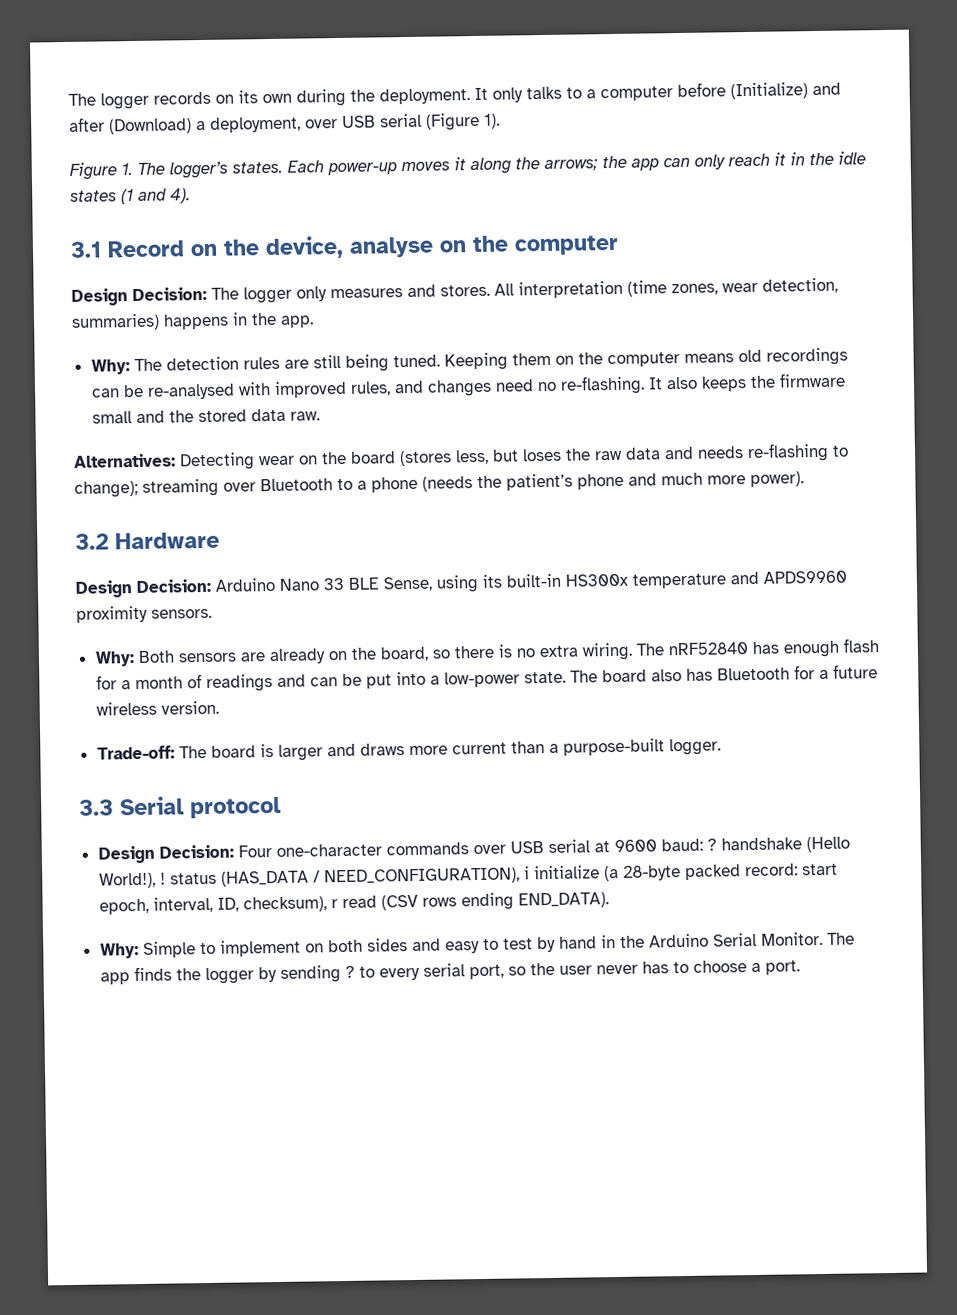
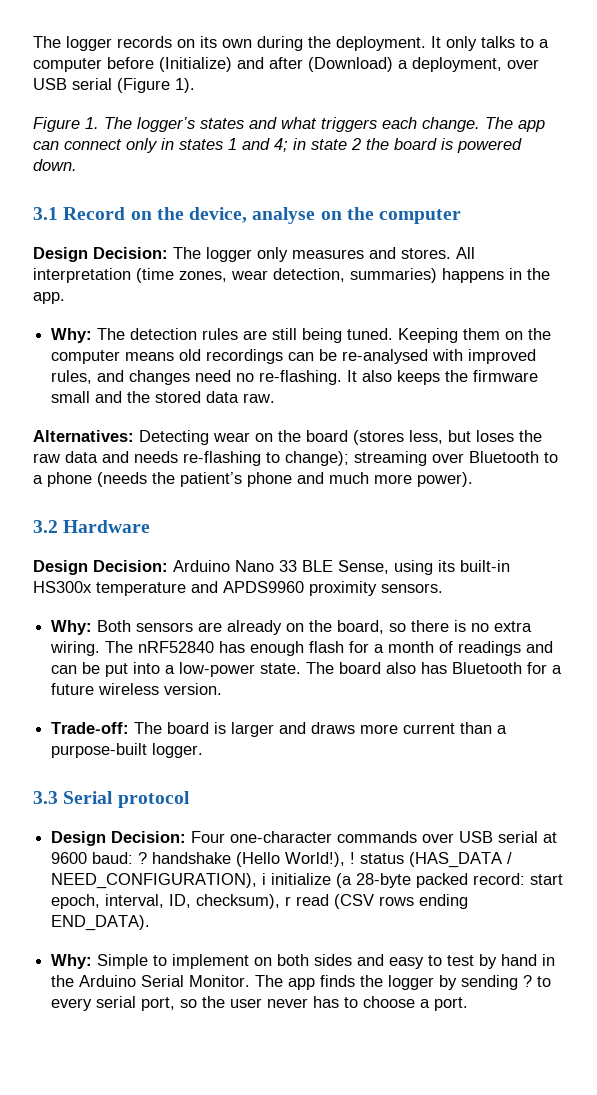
- Figure 1. The logger’s states. Each power-up moves it along the arrows; the app can only reach it in the idle states (1 and 4).
+ Figure 1. The logger’s states and what triggers each change. The app can connect only in states 1 and 4; in state 2 the board is powered down.

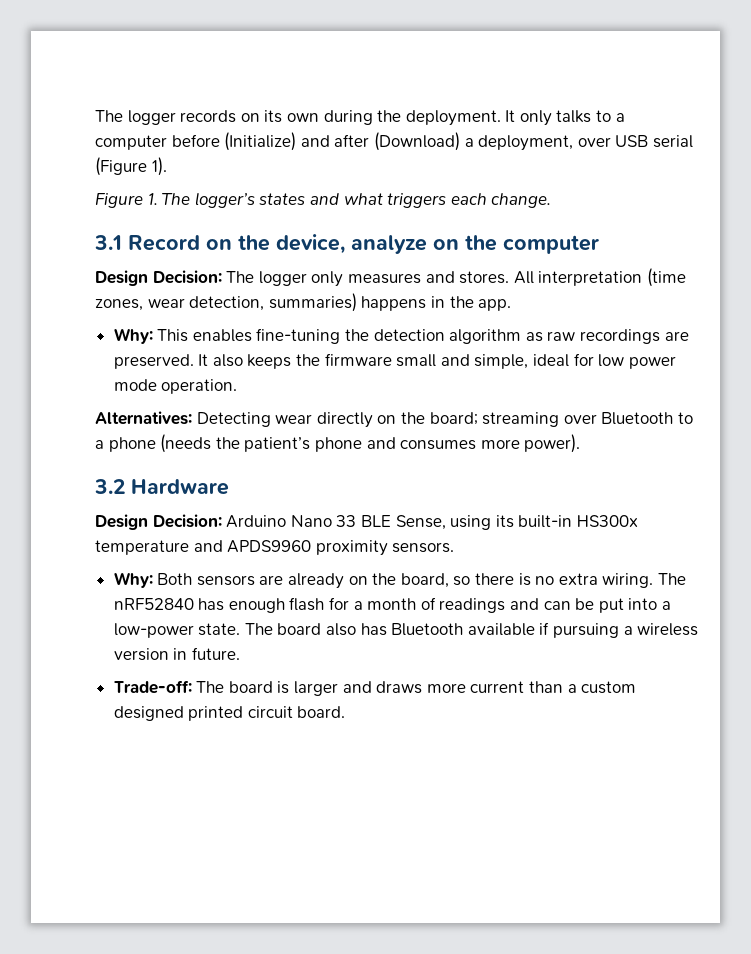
- The app can connect only in states 1 and 4; in state 2 the board is powered down.
- 3.1 Record on the device, analyse on the computer
+ 3.1 Record on the device, analyze on the computer
- Why: The detection rules are still being tuned. Keeping them on the computer means old recordings can be re-analysed with improved rules, and changes need no re-flashing.
+ Why: This enables fine-tuning the detection algorithm as raw recordings are preserved.
- It also keeps the firmware small and the stored data raw.
+ It also keeps the firmware small and simple, ideal for low power mode operation.
- Alternatives: Detecting wear on the board (stores less, but loses the raw data and needs re-flashing to change); streaming over Bluetooth to a phone (needs the patient’s phone and much more power).
+ Alternatives: Detecting wear directly on the board; streaming over Bluetooth to a phone (needs the patient’s phone and consumes more power).
- The board also has Bluetooth for a future wireless version.
+ The board also has Bluetooth available if pursuing a wireless version in future.
- Trade-off: The board is larger and draws more current than a purpose-built logger.
- 3.3 Serial protocol
- Design Decision: Four one-character commands over USB serial at 9600 baud: ? handshake (Hello World!), ! status (HAS_DATA / NEED_CONFIGURATION), i initialize (a 28-byte packed record: start epoch, interval, ID, checksum), r read (CSV rows ending END_DATA).
- Why: Simple to implement on both sides and easy to test by hand in the Arduino Serial Monitor. The app finds the logger by sending ? to every serial port, so the user never has to choose a port.
+ Trade-off: The board is larger and draws more current than a custom designed printed circuit board.

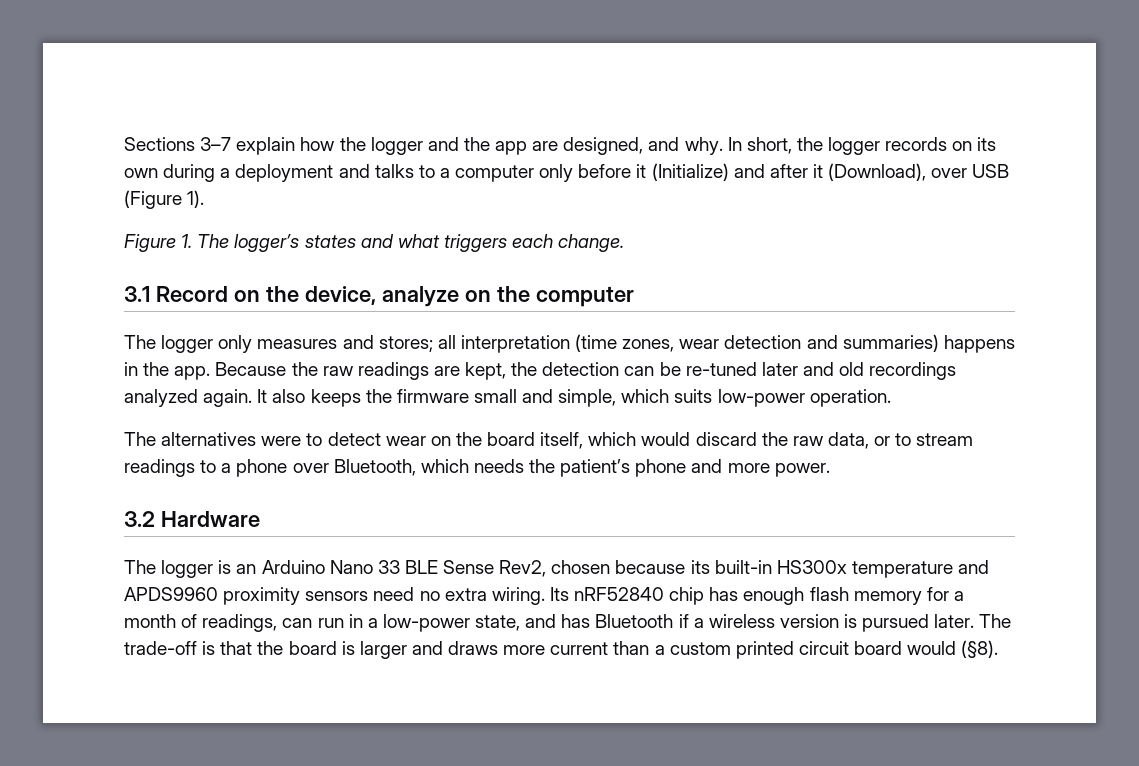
- The logger records on its own during the deployment. It only talks to a computer before (Initialize) and after (Download) a deployment, over USB serial (Figure 1).
+ Sections 3–7 explain how the logger and the app are designed, and why. In short, the logger records on its own during a deployment and talks to a computer only before it (Initialize) and after it (Download), over USB (Figure 1).
- Design Decision: The logger only measures and stores. All interpretation (time zones, wear detection, summaries) happens in the app.
- Why: This enables fine-tuning the detection algorithm as raw recordings are preserved.
+ The logger only measures and stores; all interpretation (time zones, wear detection and summaries) happens in the app. Because the raw readings are kept, the detection can be re-tuned later and old recordings analyzed again.
- It also keeps the firmware small and simple, ideal for low power mode operation.
- Alternatives: Detecting wear directly on the board; streaming over Bluetooth to a phone (needs the patient’s phone and consumes more power).
+ It also keeps the firmware small and simple, which suits low-power operation.
+ The alternatives were to detect wear on the board itself, which would discard the raw data, or to stream readings to a phone over Bluetooth, which needs the patient’s phone and more power.
- Design Decision: Arduino Nano 33 BLE Sense, using its built-in HS300x temperature and APDS9960 proximity sensors.
- Why: Both sensors are already on the board, so there is no extra wiring. The nRF52840 has enough flash for a month of readings and can be put into a low-power state. The board also has Bluetooth available if pursuing a wireless version in future.
- Trade-off: The board is larger and draws more current than a custom designed printed circuit board.
+ The logger is an Arduino Nano 33 BLE Sense Rev2, chosen because its built-in HS300x temperature and APDS9960 proximity sensors need no extra wiring. Its nRF52840 chip has enough flash memory for a month of readings, can run in a low-power state, and has Bluetooth if a wireless version is pursued later. The trade-off is that the board is larger and draws more current than a custom printed circuit board would (§8).

